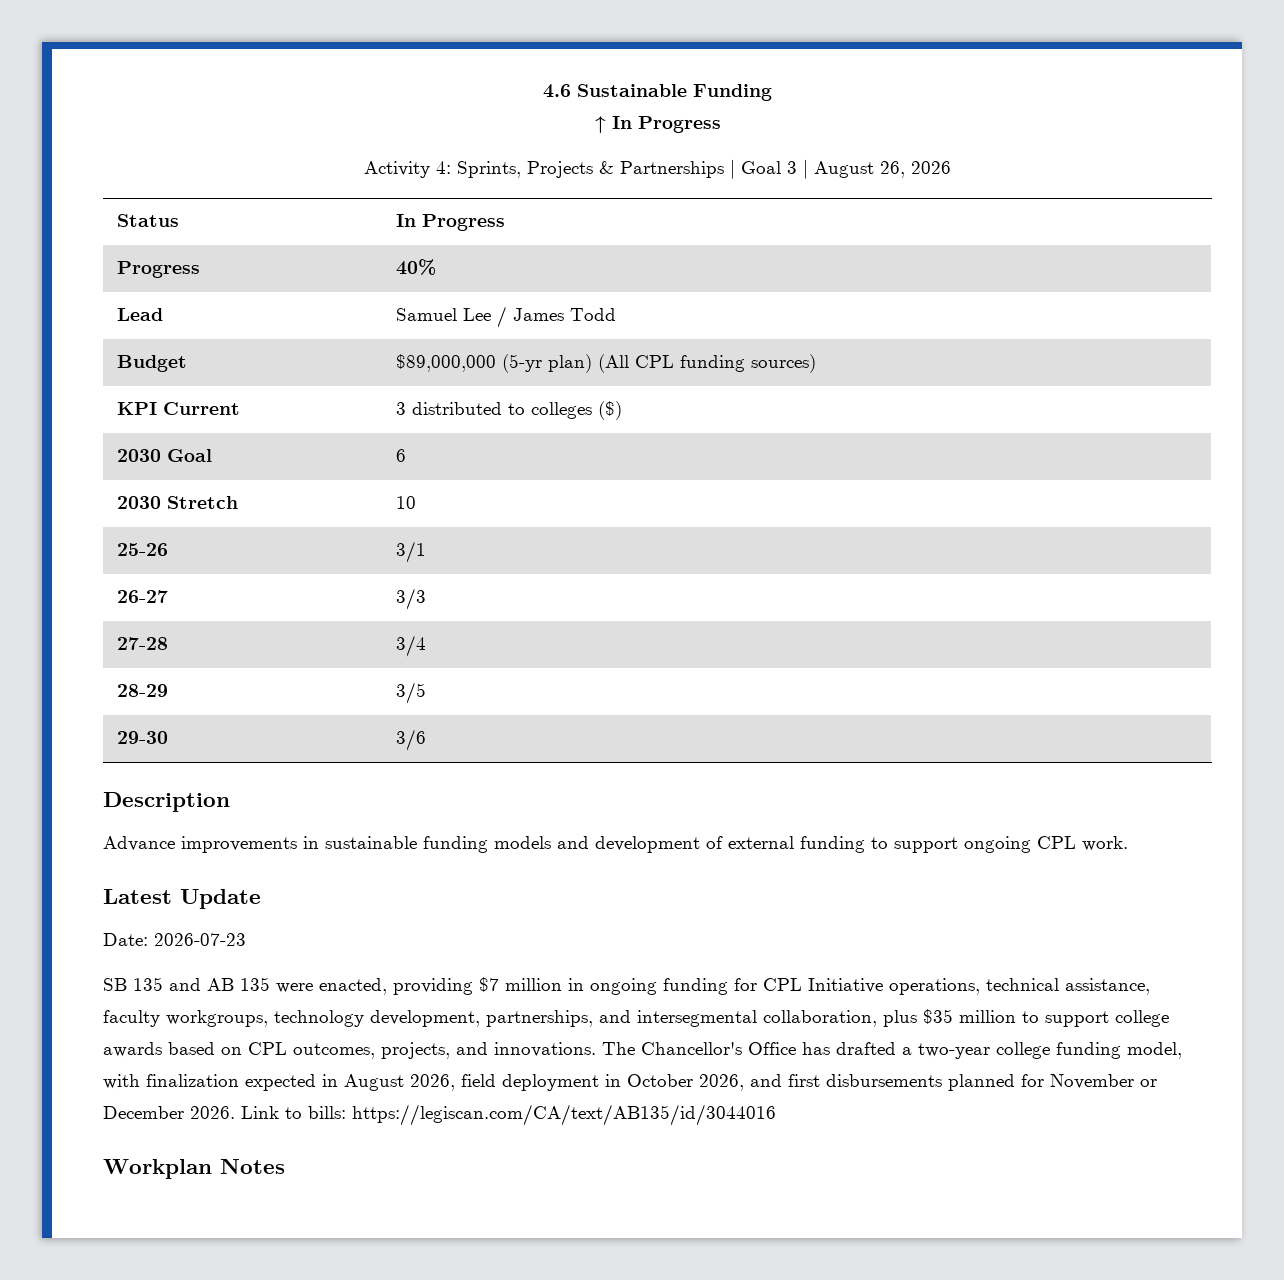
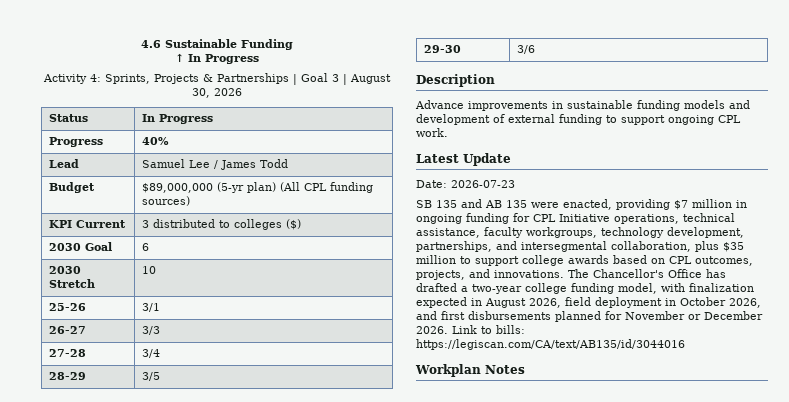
- Activity 4: Sprints, Projects & Partnerships | Goal 3 | August 26, 2026
+ Activity 4: Sprints, Projects & Partnerships | Goal 3 | August 30, 2026

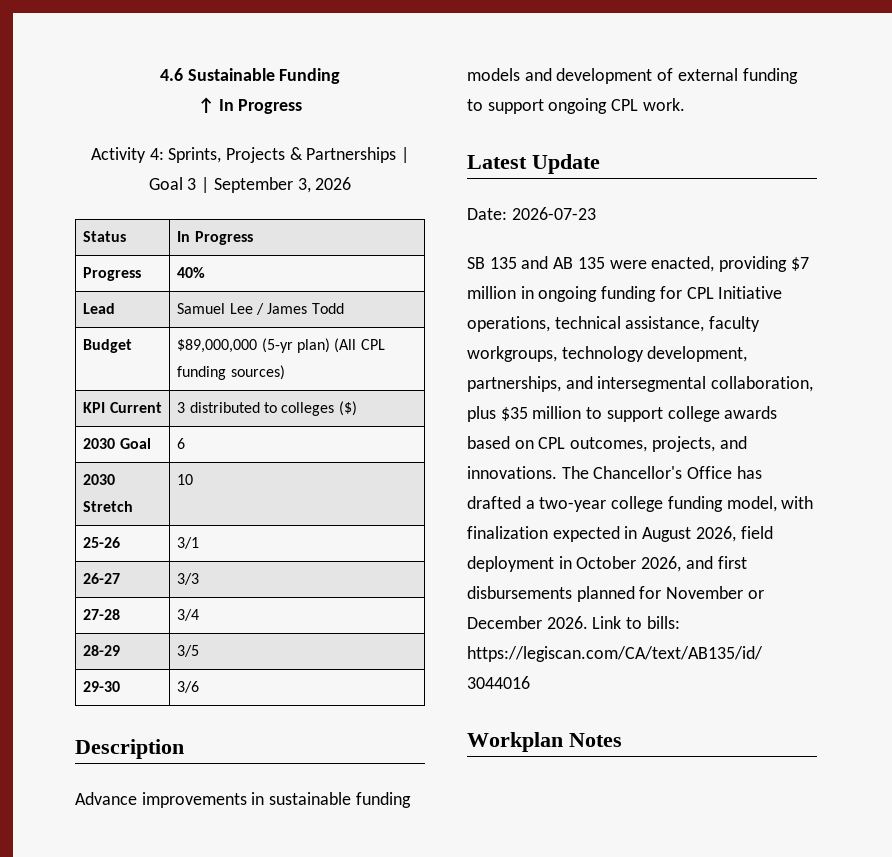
- Activity 4: Sprints, Projects & Partnerships | Goal 3 | August 30, 2026
+ Activity 4: Sprints, Projects & Partnerships | Goal 3 | September 3, 2026

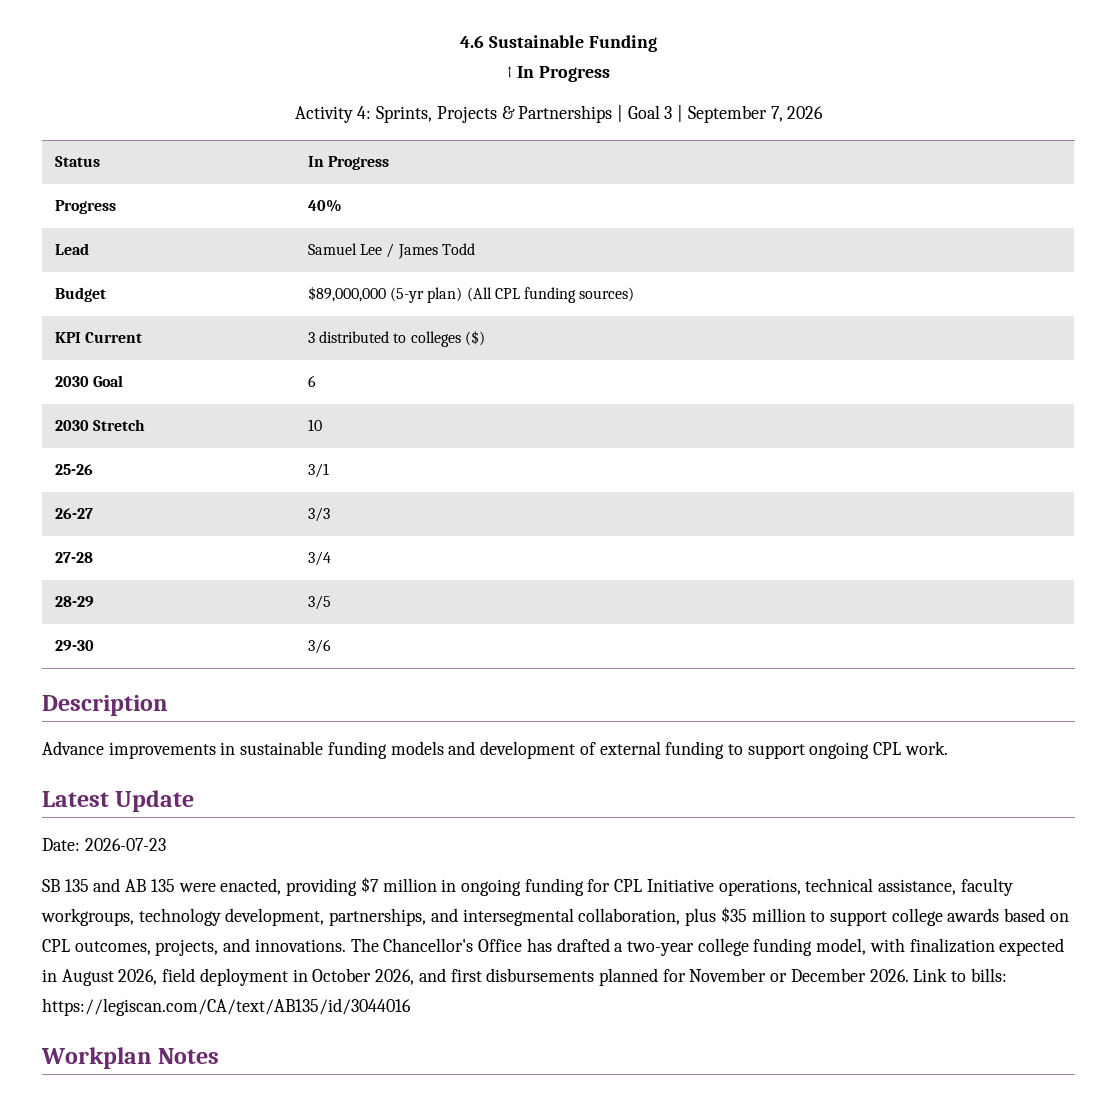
- Activity 4: Sprints, Projects & Partnerships | Goal 3 | September 3, 2026
+ Activity 4: Sprints, Projects & Partnerships | Goal 3 | September 7, 2026

